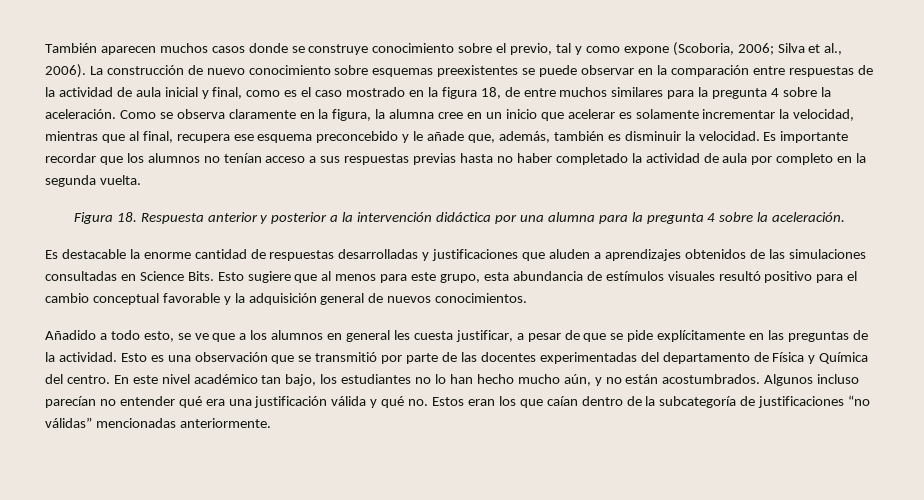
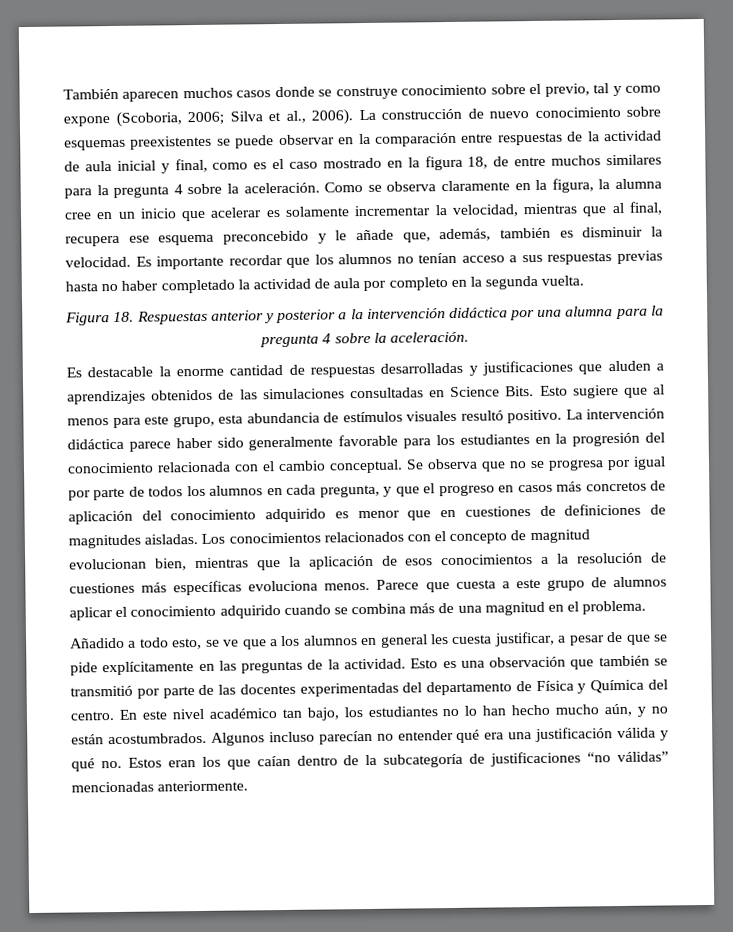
- Figura 18. Respuesta anterior y posterior a la intervención didáctica por una alumna para la pregunta 4 sobre la aceleración.
+ Figura 18. Respuestas anterior y posterior a la intervención didáctica por una alumna para la pregunta 4 sobre la aceleración.
- Esto sugiere que al menos para este grupo, esta abundancia de estímulos visuales resultó positivo para el cambio conceptual favorable y la adquisición general de nuevos conocimientos.
+ Esto sugiere que al menos para este grupo, esta abundancia de estímulos visuales resultó positivo. La intervención didáctica parece haber sido generalmente favorable para los estudiantes en la progresión del conocimiento relacionada con el cambio conceptual. Se observa que no se progresa por igual por parte de todos los alumnos en cada pregunta, y que el progreso en casos más concretos de aplicación del conocimiento adquirido es menor que en cuestiones de definiciones de magnitudes aisladas. Los conocimientos relacionados con el concepto de magnitud evolucionan bien, mientras que la aplicación de esos conocimientos a la resolución de cuestiones más específicas evoluciona menos. Parece que cuesta a este grupo de alumnos aplicar el conocimiento adquirido cuando se combina más de una magnitud en el problema.
- Esto es una observación que se transmitió por parte de las docentes experimentadas del departamento de Física y Química del centro.
+ Esto es una observación que también se transmitió por parte de las docentes experimentadas del departamento de Física y Química del centro.

